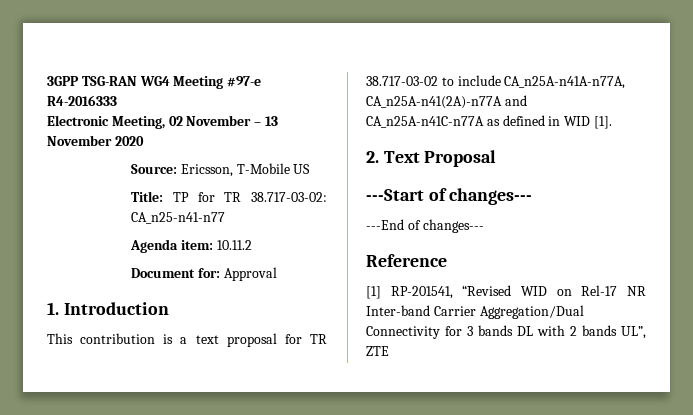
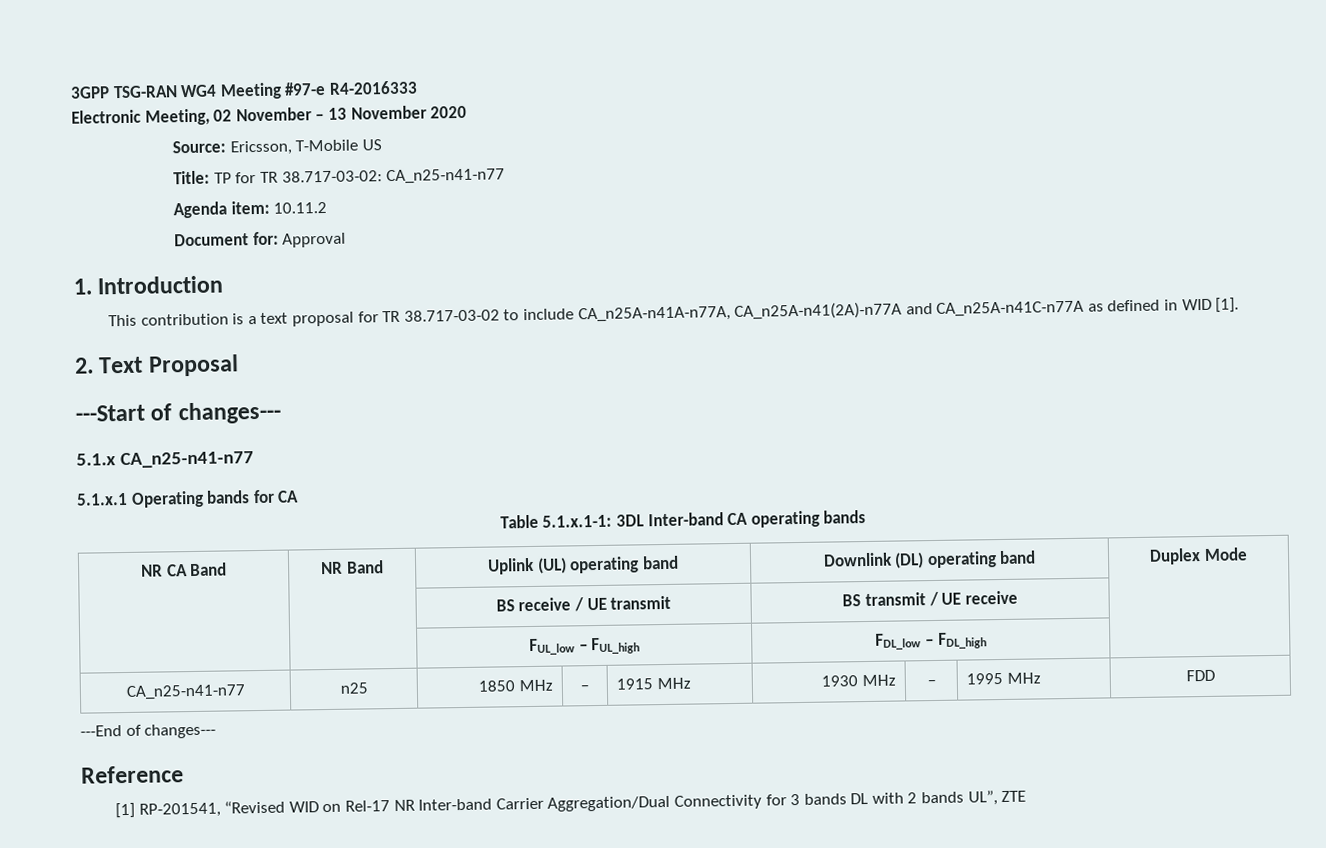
+ 5.1.x CA_n25-n41-n77
+ 5.1.x.1 Operating bands for CA
+ Table 5.1.x.1-1: 3DL Inter-band CA operating bands
+ NR CA Band | NR Band | Uplink (UL) operating band | Downlink (DL) operating band | Duplex Mode
+ | | BS receive / UE transmit | BS transmit / UE receive |
+ | | FUL_low – FUL_high | FDL_low – FDL_high |
+ CA_n25-n41-n77 | n25 | 1850 MHz | – | 1915 MHz | 1930 MHz | – | 1995 MHz | FDD

